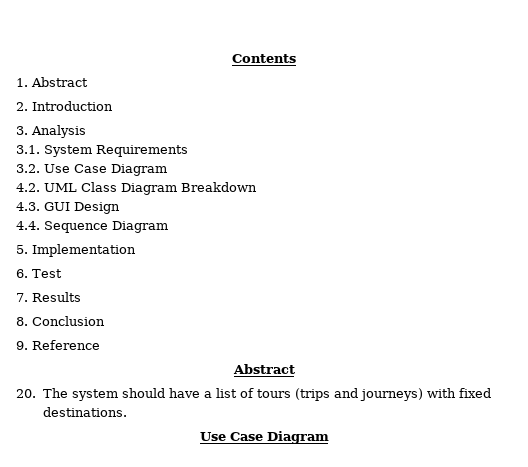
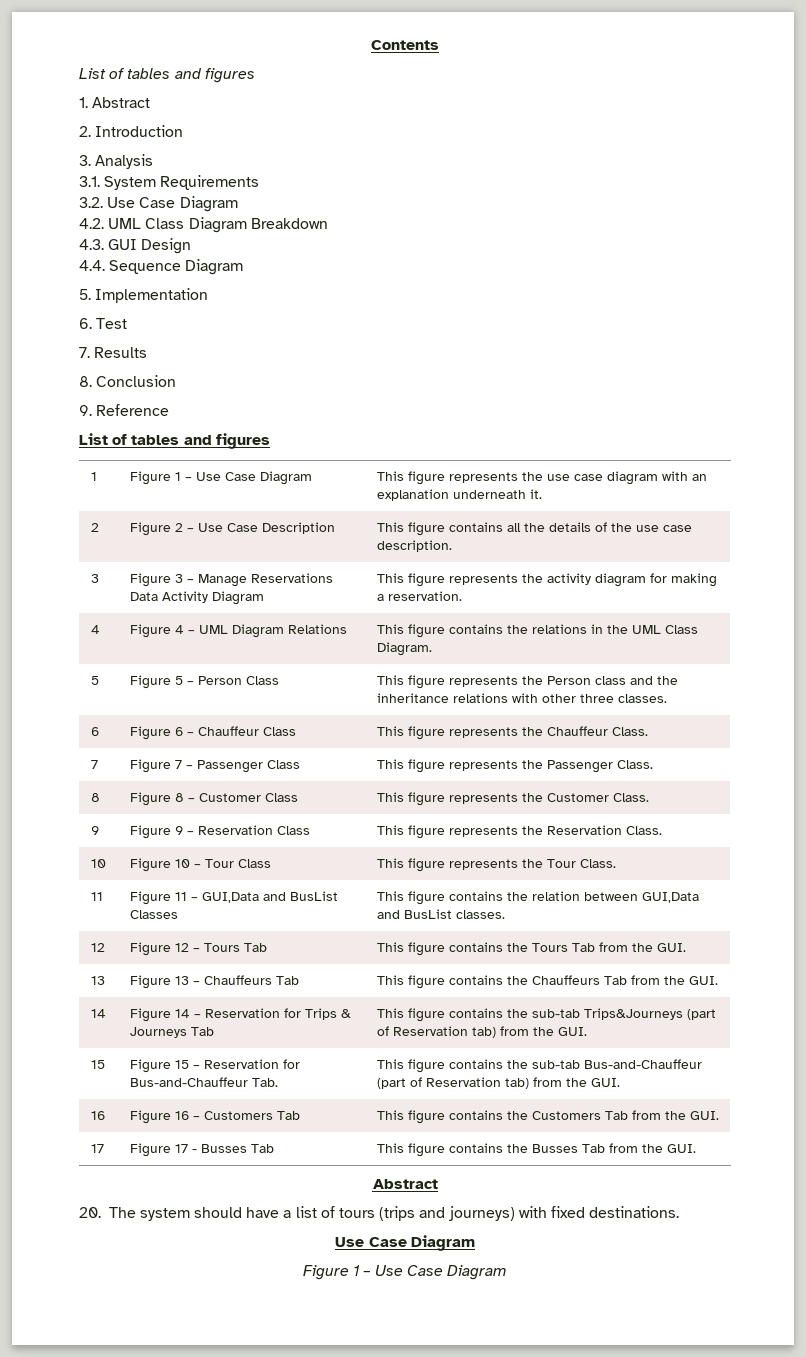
  Contents
+ List of tables and figures
  9. Reference
+ List of tables and figures
+ 1 | Figure 1 – Use Case Diagram | This figure represents the use case diagram with an explanation underneath it.
+ 2 | Figure 2 – Use Case Description | This figure contains all the details of the use case description.
+ 3 | Figure 3 – Manage Reservations Data Activity Diagram | This figure represents the activity diagram for making a reservation.
+ 4 | Figure 4 – UML Diagram Relations | This figure contains the relations in the UML Class Diagram.
+ 5 | Figure 5 – Person Class | This figure represents the Person class and the inheritance relations with other three classes.
+ 6 | Figure 6 – Chauffeur Class | This figure represents the Chauffeur Class.
+ 7 | Figure 7 – Passenger Class | This figure represents the Passenger Class.
+ 8 | Figure 8 – Customer Class | This figure represents the Customer Class.
+ 9 | Figure 9 – Reservation Class | This figure represents the Reservation Class.
+ 10 | Figure 10 – Tour Class | This figure represents the Tour Class.
+ 11 | Figure 11 – GUI,Data and BusList Classes | This figure contains the relation between GUI,Data and BusList classes.
+ 12 | Figure 12 – Tours Tab | This figure contains the Tours Tab from the GUI.
+ 13 | Figure 13 – Chauffeurs Tab | This figure contains the Chauffeurs Tab from the GUI.
+ 14 | Figure 14 – Reservation for Trips & Journeys Tab | This figure contains the sub-tab Trips&Journeys (part of Reservation tab) from the GUI.
+ 15 | Figure 15 – Reservation for Bus-and-Chauffeur Tab. | This figure contains the sub-tab Bus-and-Chauffeur (part of Reservation tab) from the GUI.
+ 16 | Figure 16 – Customers Tab | This figure contains the Customers Tab from the GUI.
+ 17 | Figure 17 - Busses Tab | This figure contains the Busses Tab from the GUI.
  20. The system should have a list of tours (trips and journeys) with fixed destinations.
  Use Case Diagram
+ Figure 1 – Use Case Diagram

